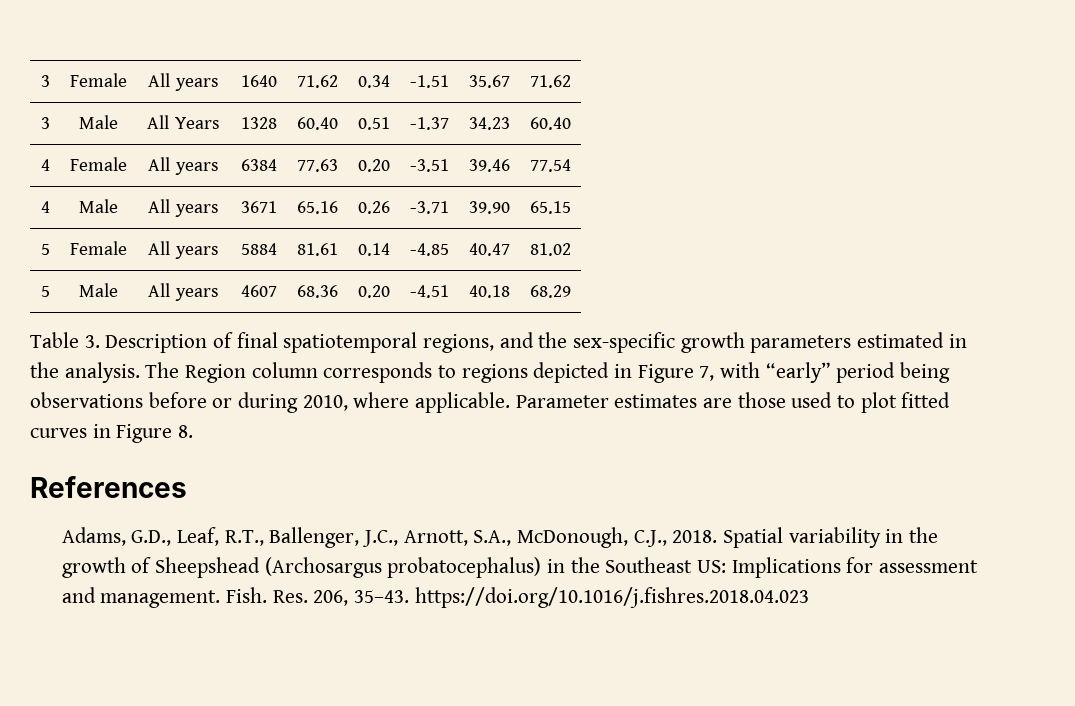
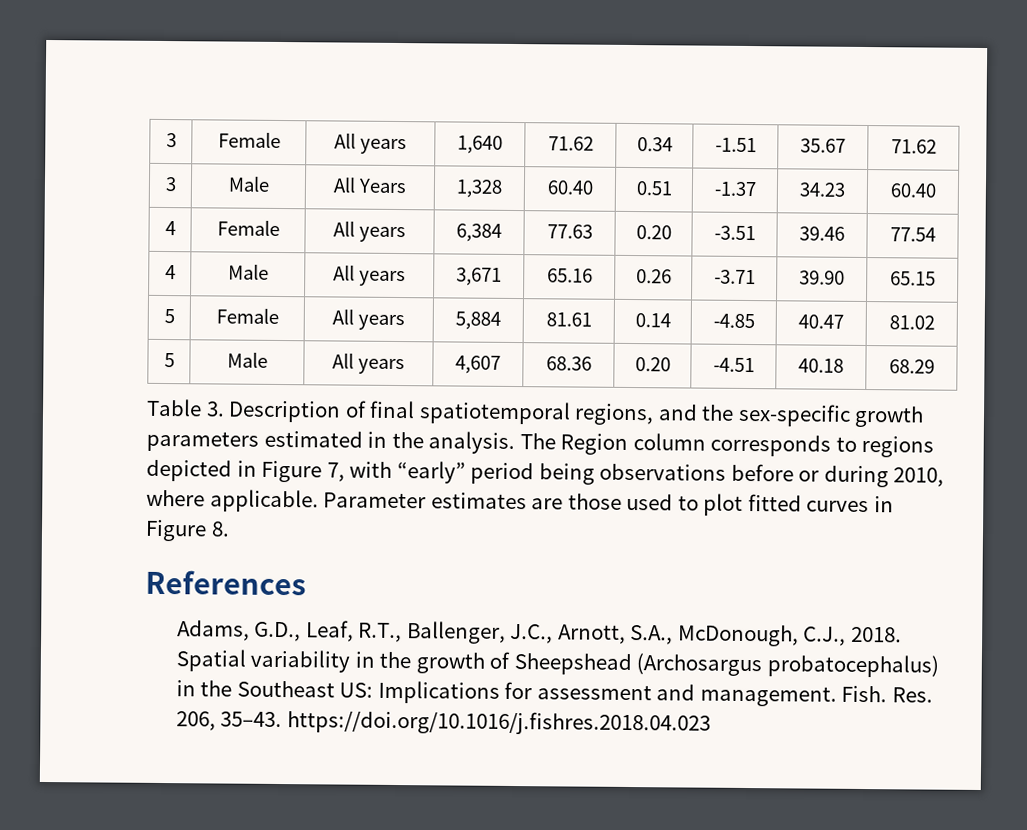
- 3 | Female | All years | 1640 | 71.62 | 0.34 | -1.51 | 35.67 | 71.62
+ 3 | Female | All years | 1,640 | 71.62 | 0.34 | -1.51 | 35.67 | 71.62
- 3 | Male | All Years | 1328 | 60.40 | 0.51 | -1.37 | 34.23 | 60.40
+ 3 | Male | All Years | 1,328 | 60.40 | 0.51 | -1.37 | 34.23 | 60.40
- 4 | Female | All years | 6384 | 77.63 | 0.20 | -3.51 | 39.46 | 77.54
+ 4 | Female | All years | 6,384 | 77.63 | 0.20 | -3.51 | 39.46 | 77.54
- 4 | Male | All years | 3671 | 65.16 | 0.26 | -3.71 | 39.90 | 65.15
+ 4 | Male | All years | 3,671 | 65.16 | 0.26 | -3.71 | 39.90 | 65.15
- 5 | Female | All years | 5884 | 81.61 | 0.14 | -4.85 | 40.47 | 81.02
+ 5 | Female | All years | 5,884 | 81.61 | 0.14 | -4.85 | 40.47 | 81.02
- 5 | Male | All years | 4607 | 68.36 | 0.20 | -4.51 | 40.18 | 68.29
+ 5 | Male | All years | 4,607 | 68.36 | 0.20 | -4.51 | 40.18 | 68.29

